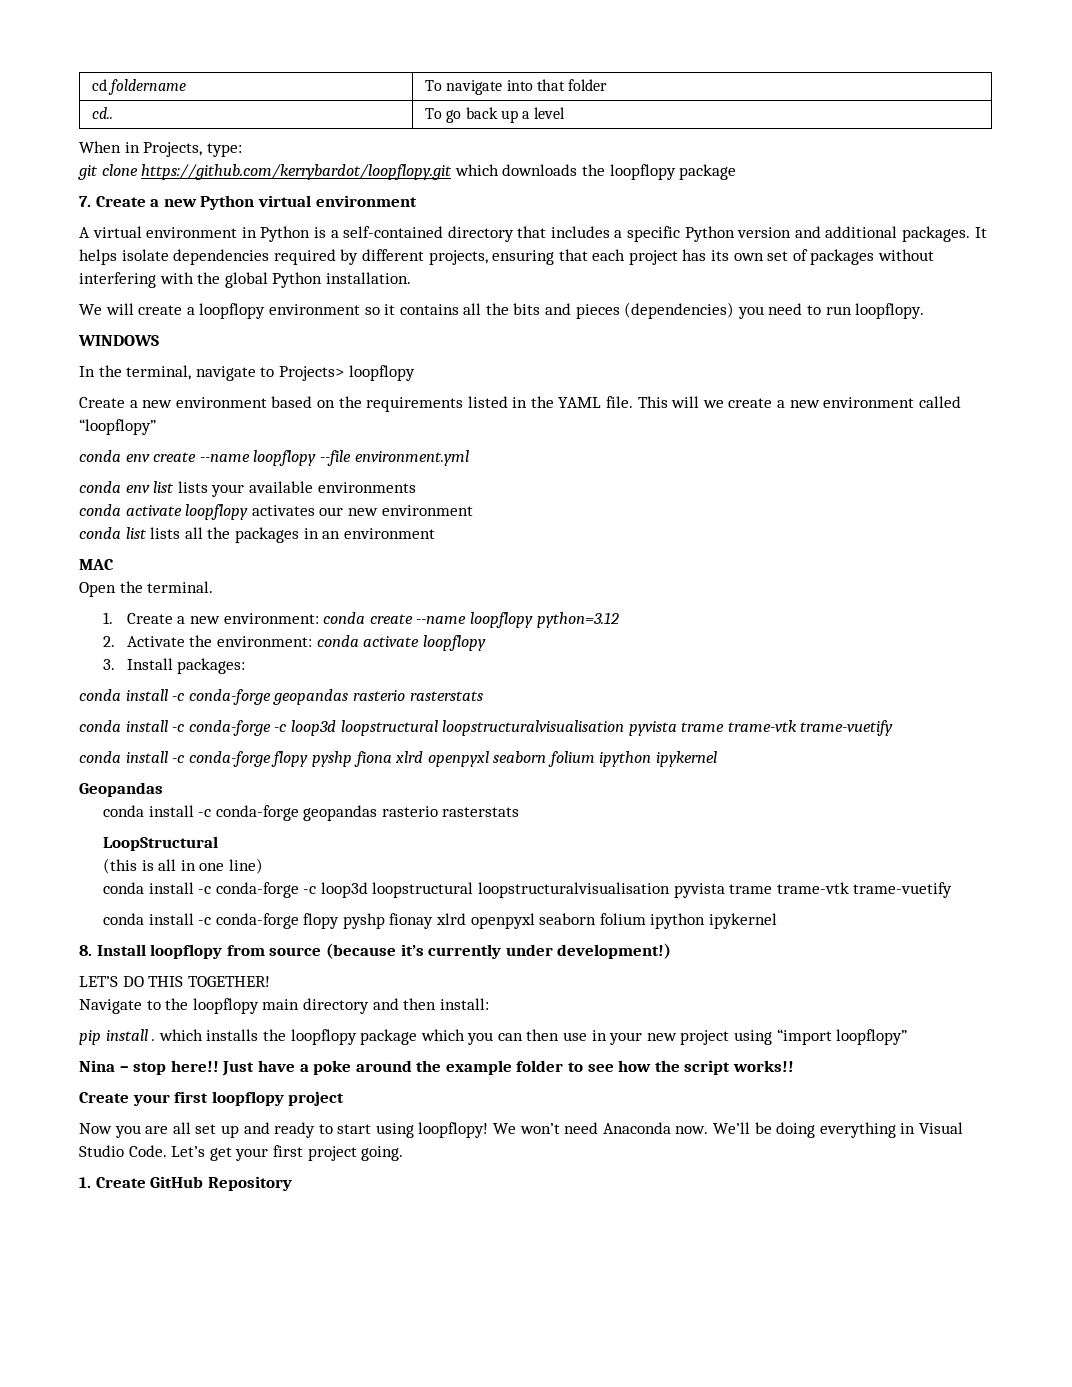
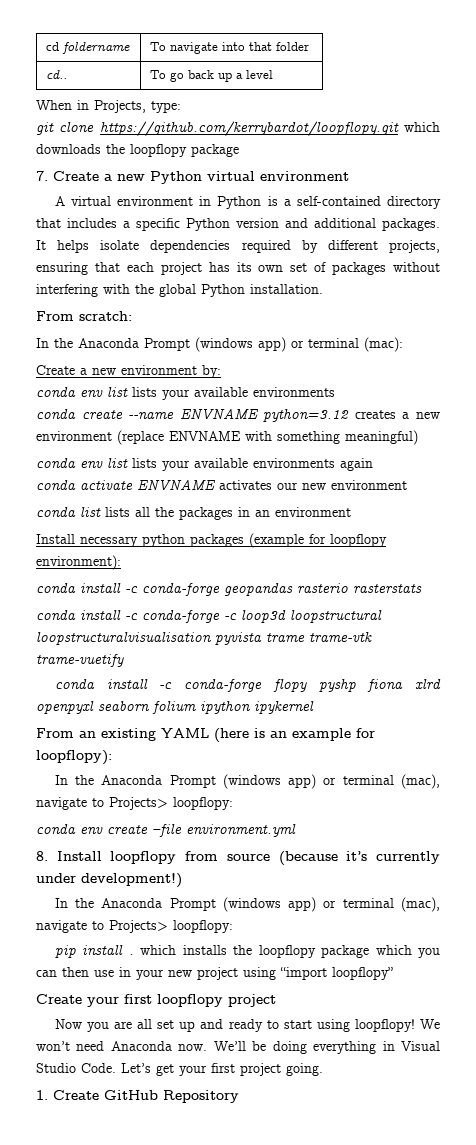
- We will create a loopflopy environment so it contains all the bits and pieces (dependencies) you need to run loopflopy.
- WINDOWS
- In the terminal, navigate to Projects> loopflopy
- Create a new environment based on the requirements listed in the YAML file. This will we create a new environment called “loopflopy”
- conda env create --name loopflopy --file environment.yml
+ From scratch:
+ In the Anaconda Prompt (windows app) or terminal (mac):
+ Create a new environment by:
  conda env list lists your available environments
- conda activate loopflopy activates our new environment
+ conda create --name ENVNAME python=3.12 creates a new environment (replace ENVNAME with something meaningful)
+ conda env list lists your available environments again
+ conda activate ENVNAME activates our new environment
- MAC
- Open the terminal.
- 1. Create a new environment: conda create --name loopflopy python=3.12
- 2. Activate the environment: conda activate loopflopy
- 3. Install packages:
+ Install necessary python packages (example for loopflopy environment):
- Geopandas
- conda install -c conda-forge geopandas rasterio rasterstats
- LoopStructural
- (this is all in one line)
- conda install -c conda-forge -c loop3d loopstructural loopstructuralvisualisation pyvista trame trame-vtk trame-vuetify
- conda install -c conda-forge flopy pyshp fionay xlrd openpyxl seaborn folium ipython ipykernel
+ From an existing YAML (here is an example for loopflopy):
+ In the Anaconda Prompt (windows app) or terminal (mac), navigate to Projects> loopflopy:
+ conda env create –file environment.yml
  8. Install loopflopy from source (because it’s currently under development!)
- LET’S DO THIS TOGETHER!
- Navigate to the loopflopy main directory and then install:
+ In the Anaconda Prompt (windows app) or terminal (mac), navigate to Projects> loopflopy:
- Nina – stop here!! Just have a poke around the example folder to see how the script works!!

